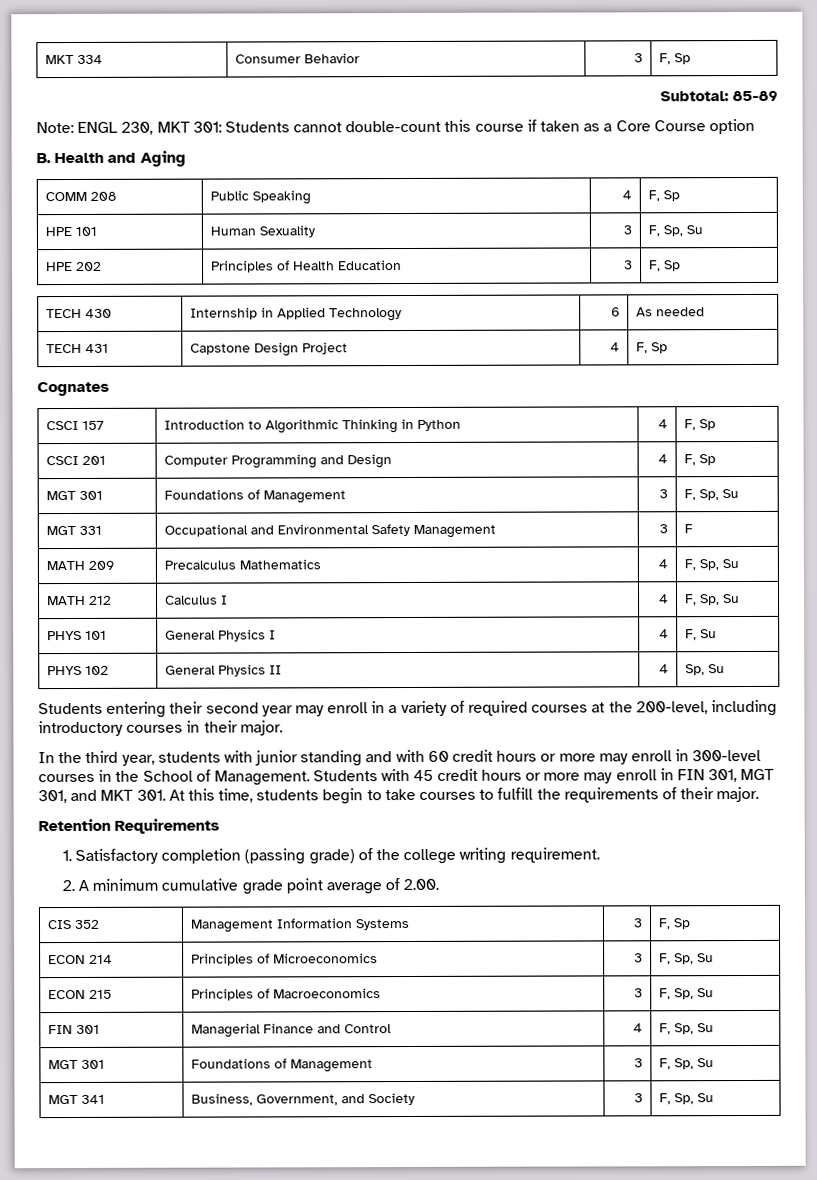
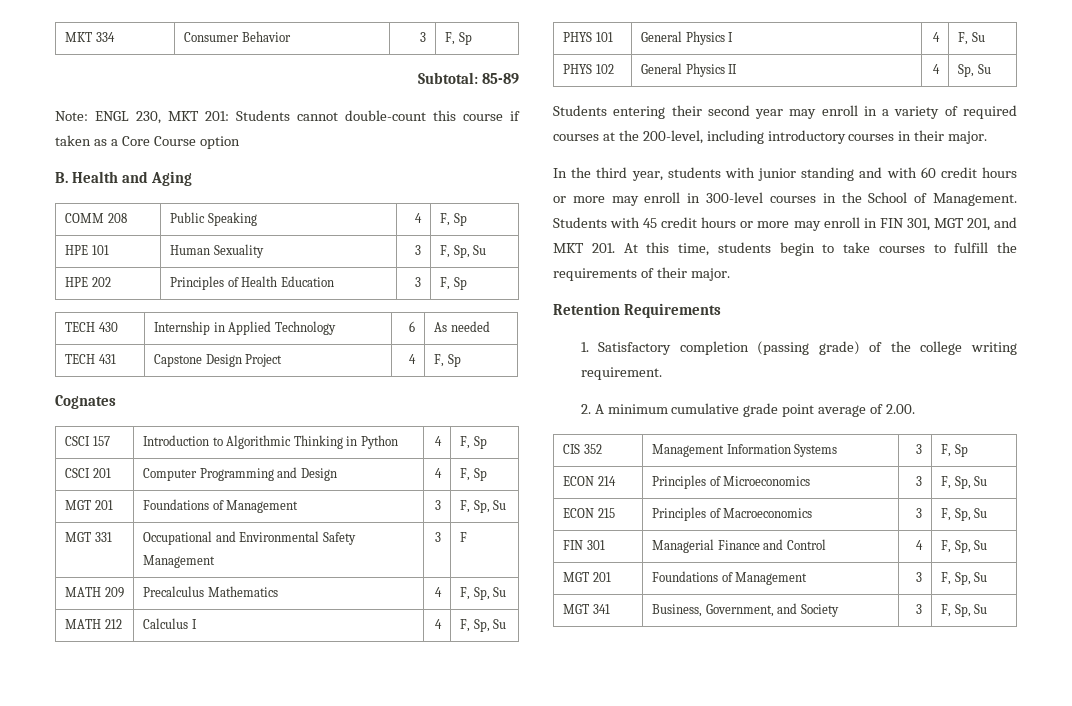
- Note: ENGL 230, MKT 301: Students cannot double-count this course if taken as a Core Course option
+ Note: ENGL 230, MKT 201: Students cannot double-count this course if taken as a Core Course option
  CSCI 201 | Computer Programming and Design | 4 | F, Sp
- MGT 301 | Foundations of Management | 3 | F, Sp, Su
+ MGT 201 | Foundations of Management | 3 | F, Sp, Su
- Students with 45 credit hours or more may enroll in FIN 301, MGT 301, and MKT 301. At this time, students begin to take courses to fulfill the requirements of their major.
+ Students with 45 credit hours or more may enroll in FIN 301, MGT 201, and MKT 201. At this time, students begin to take courses to fulfill the requirements of their major.
  FIN 301 | Managerial Finance and Control | 4 | F, Sp, Su
- MGT 301 | Foundations of Management | 3 | F, Sp, Su
+ MGT 201 | Foundations of Management | 3 | F, Sp, Su

